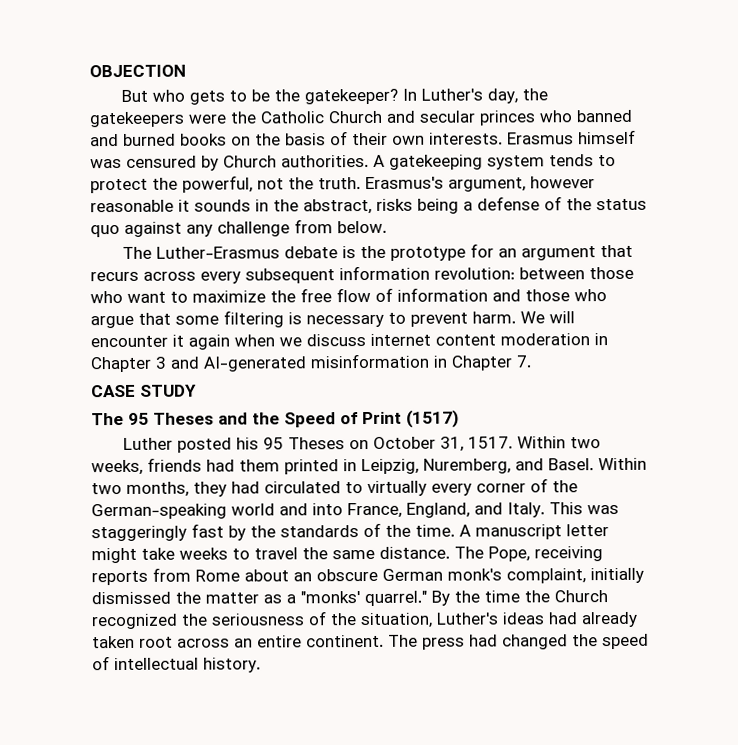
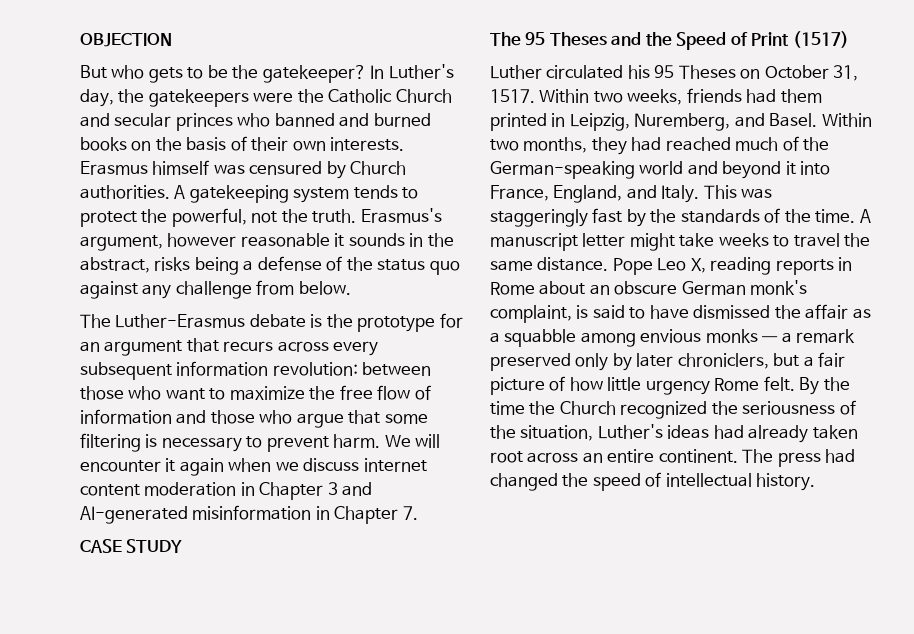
- Luther posted his 95 Theses on October 31, 1517.
+ Luther circulated his 95 Theses on October 31, 1517.
- Within two months, they had circulated to virtually every corner of the German-speaking world and into France, England, and Italy.
+ Within two months, they had reached much of the German-speaking world and beyond it into France, England, and Italy.
- The Pope, receiving reports from Rome about an obscure German monk's complaint, initially dismissed the matter as a "monks' quarrel."
+ Pope Leo X, reading reports in Rome about an obscure German monk's complaint, is said to have dismissed the affair as a squabble among envious monks — a remark preserved only by later chroniclers, but a fair picture of how little urgency Rome felt.

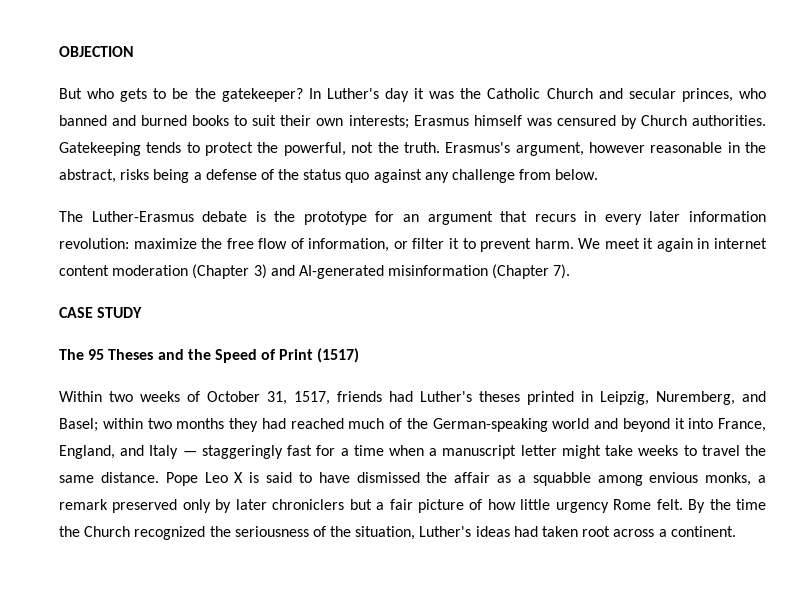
- In Luther's day, the gatekeepers were the Catholic Church and secular princes who banned and burned books on the basis of their own interests. Erasmus himself was censured by Church authorities.
+ In Luther's day it was the Catholic Church and secular princes, who banned and burned books to suit their own interests; Erasmus himself was censured by Church authorities.
- A gatekeeping system tends to protect the powerful, not the truth.
+ Gatekeeping tends to protect the powerful, not the truth.
- Erasmus's argument, however reasonable it sounds in the abstract, risks being a defense of the status quo against any challenge from below.
+ Erasmus's argument, however reasonable in the abstract, risks being a defense of the status quo against any challenge from below.
- The Luther-Erasmus debate is the prototype for an argument that recurs across every subsequent information revolution: between those who want to maximize the free flow of information and those who argue that some filtering is necessary to prevent harm. We will encounter it again when we discuss internet content moderation in Chapter 3 and AI-generated misinformation in Chapter 7.
+ The Luther-Erasmus debate is the prototype for an argument that recurs in every later information revolution: maximize the free flow of information, or filter it to prevent harm. We meet it again in internet content moderation (Chapter 3) and AI-generated misinformation (Chapter 7).
- Luther circulated his 95 Theses on October 31, 1517. Within two weeks, friends had them printed in Leipzig, Nuremberg, and Basel. Within two months, they had reached much of the German-speaking world and beyond it into France, England, and Italy. This was staggeringly fast by the standards of the time. A manuscript letter might take weeks to travel the same distance.
+ Within two weeks of October 31, 1517, friends had Luther's theses printed in Leipzig, Nuremberg, and Basel; within two months they had reached much of the German-speaking world and beyond it into France, England, and Italy — staggeringly fast for a time when a manuscript letter might take weeks to travel the same distance.
- Pope Leo X, reading reports in Rome about an obscure German monk's complaint, is said to have dismissed the affair as a squabble among envious monks — a remark preserved only by later chroniclers, but a fair picture of how little urgency Rome felt.
+ Pope Leo X is said to have dismissed the affair as a squabble among envious monks, a remark preserved only by later chroniclers but a fair picture of how little urgency Rome felt.
- By the time the Church recognized the seriousness of the situation, Luther's ideas had already taken root across an entire continent. The press had changed the speed of intellectual history.
+ By the time the Church recognized the seriousness of the situation, Luther's ideas had taken root across a continent.

